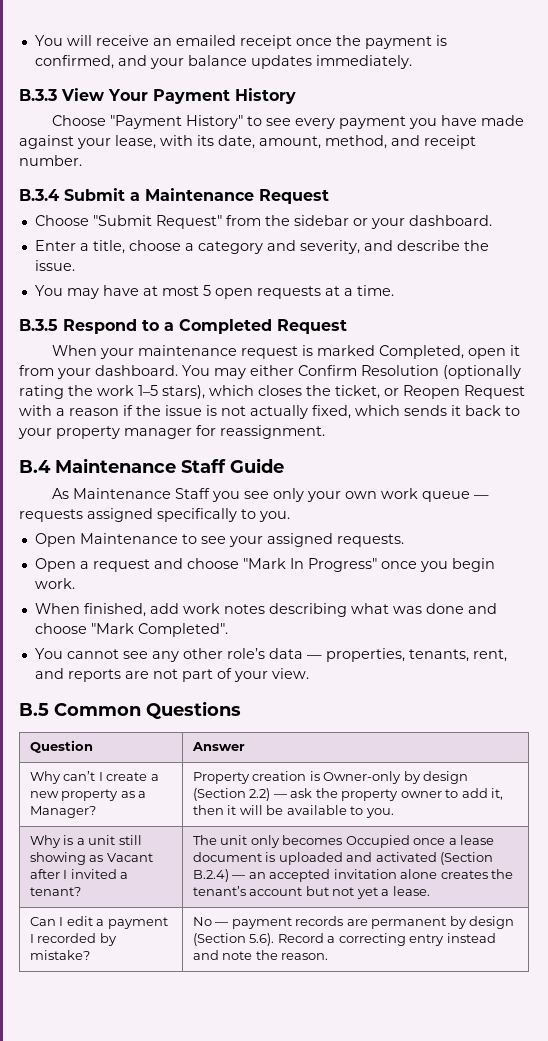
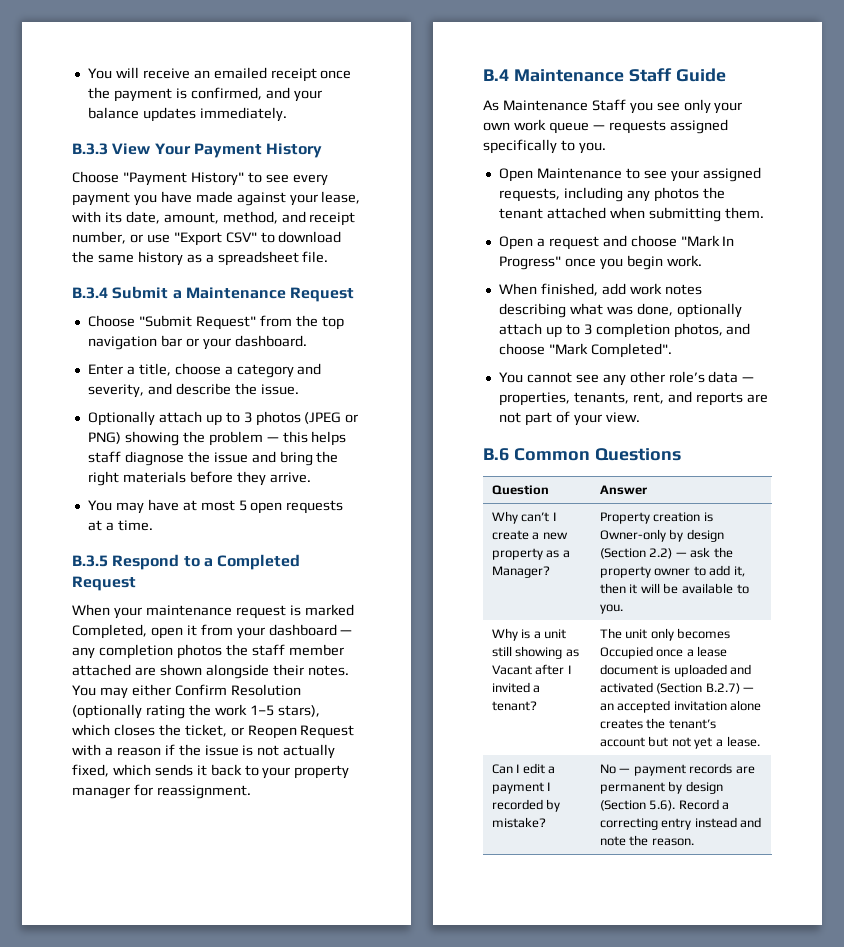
- Choose "Payment History" to see every payment you have made against your lease, with its date, amount, method, and receipt number.
+ Choose "Payment History" to see every payment you have made against your lease, with its date, amount, method, and receipt number, or use "Export CSV" to download the same history as a spreadsheet file.
- Choose "Submit Request" from the sidebar or your dashboard.
+ Choose "Submit Request" from the top navigation bar or your dashboard.
+ Optionally attach up to 3 photos (JPEG or PNG) showing the problem — this helps staff diagnose the issue and bring the right materials before they arrive.
- When your maintenance request is marked Completed, open it from your dashboard.
+ When your maintenance request is marked Completed, open it from your dashboard — any completion photos the staff member attached are shown alongside their notes.
- Open Maintenance to see your assigned requests.
+ Open Maintenance to see your assigned requests, including any photos the tenant attached when submitting them.
- When finished, add work notes describing what was done and choose "Mark Completed".
+ When finished, add work notes describing what was done, optionally attach up to 3 completion photos, and choose "Mark Completed".
- B.5 Common Questions
+ B.6 Common Questions
- The unit only becomes Occupied once a lease document is uploaded and activated (Section B.2.4) — an accepted invitation alone creates the tenant’s account but not yet a lease.
+ The unit only becomes Occupied once a lease document is uploaded and activated (Section B.2.7) — an accepted invitation alone creates the tenant’s account but not yet a lease.

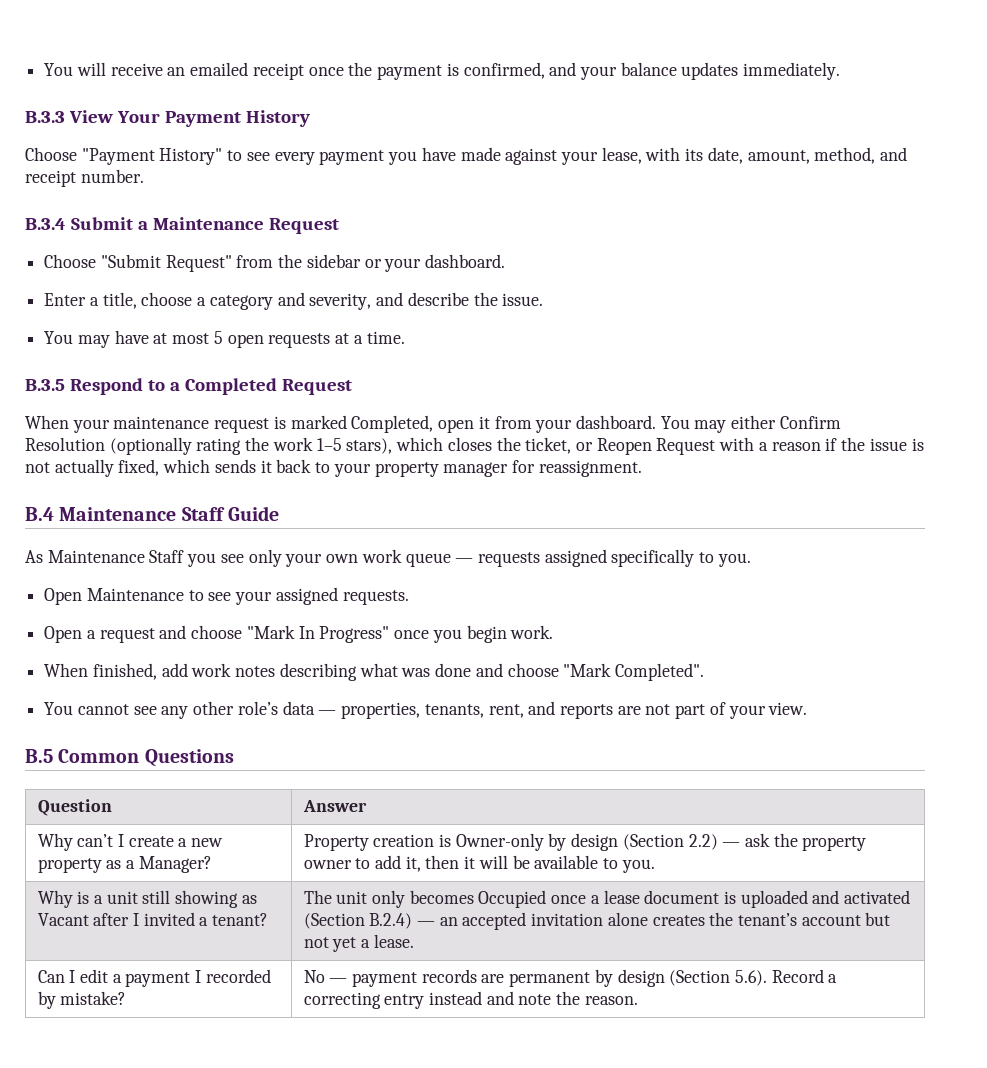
- Choose "Payment History" to see every payment you have made against your lease, with its date, amount, method, and receipt number, or use "Export CSV" to download the same history as a spreadsheet file.
+ Choose "Payment History" to see every payment you have made against your lease, with its date, amount, method, and receipt number.
- Choose "Submit Request" from the top navigation bar or your dashboard.
+ Choose "Submit Request" from the sidebar or your dashboard.
- Optionally attach up to 3 photos (JPEG or PNG) showing the problem — this helps staff diagnose the issue and bring the right materials before they arrive.
- When your maintenance request is marked Completed, open it from your dashboard — any completion photos the staff member attached are shown alongside their notes.
+ When your maintenance request is marked Completed, open it from your dashboard.
- Open Maintenance to see your assigned requests, including any photos the tenant attached when submitting them.
+ Open Maintenance to see your assigned requests.
- When finished, add work notes describing what was done, optionally attach up to 3 completion photos, and choose "Mark Completed".
+ When finished, add work notes describing what was done and choose "Mark Completed".
- B.6 Common Questions
+ B.5 Common Questions
- The unit only becomes Occupied once a lease document is uploaded and activated (Section B.2.7) — an accepted invitation alone creates the tenant’s account but not yet a lease.
+ The unit only becomes Occupied once a lease document is uploaded and activated (Section B.2.4) — an accepted invitation alone creates the tenant’s account but not yet a lease.

